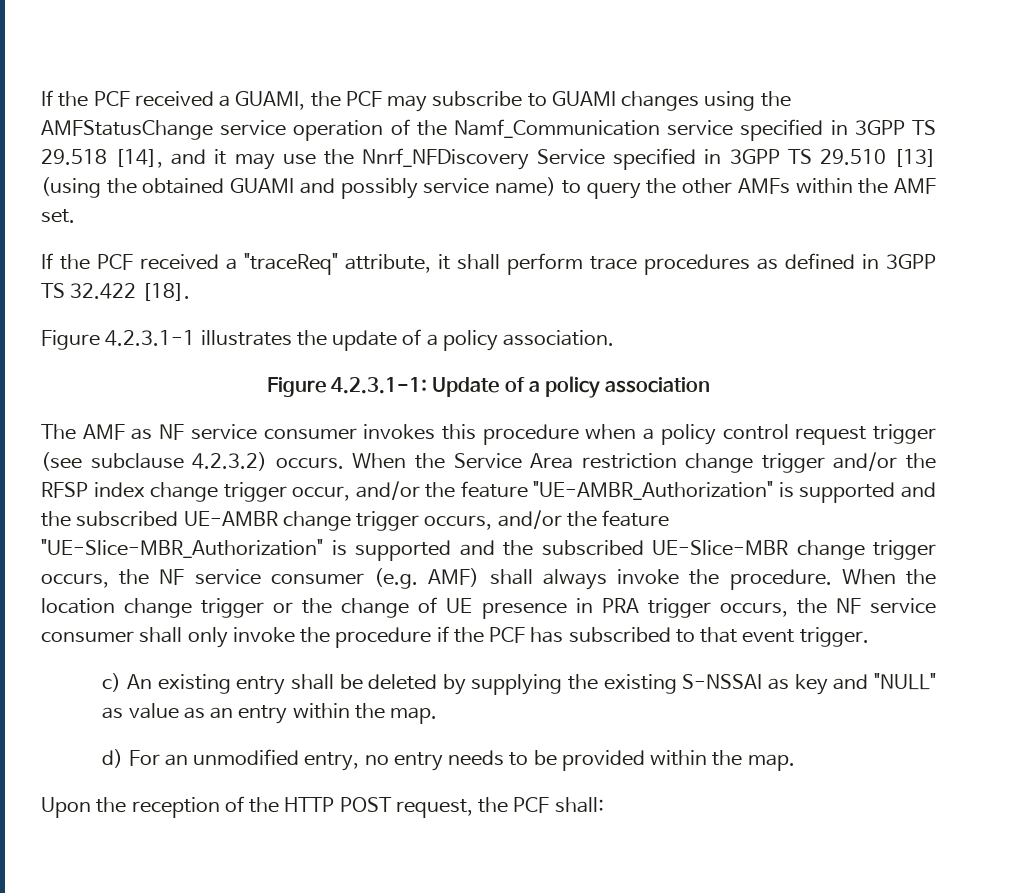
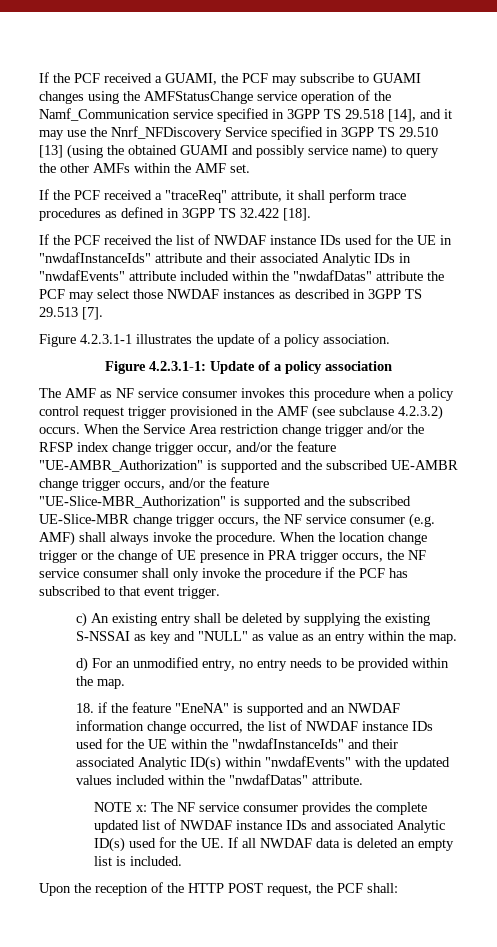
+ If the PCF received the list of NWDAF instance IDs used for the UE in "nwdafInstanceIds" attribute and their associated Analytic IDs in "nwdafEvents" attribute included within the "nwdafDatas" attribute the PCF may select those NWDAF instances as described in 3GPP TS 29.513 [7].
- The AMF as NF service consumer invokes this procedure when a policy control request trigger (see subclause 4.2.3.2) occurs.
+ The AMF as NF service consumer invokes this procedure when a policy control request trigger provisioned in the AMF (see subclause 4.2.3.2) occurs.
+ 18. if the feature "EneNA" is supported and an NWDAF information change occurred, the list of NWDAF instance IDs used for the UE within the "nwdafInstanceIds" and their associated Analytic ID(s) within "nwdafEvents" with the updated values included within the "nwdafDatas" attribute.
+ NOTE x: The NF service consumer provides the complete updated list of NWDAF instance IDs and associated Analytic ID(s) used for the UE. If all NWDAF data is deleted an empty list is included.

